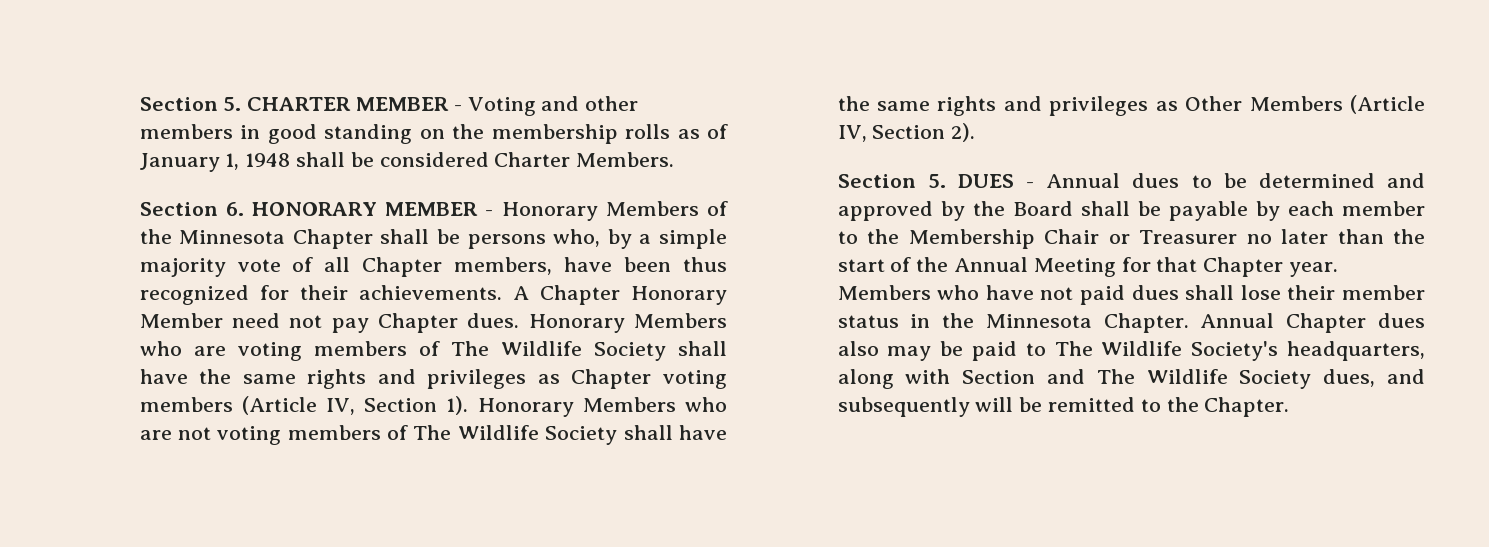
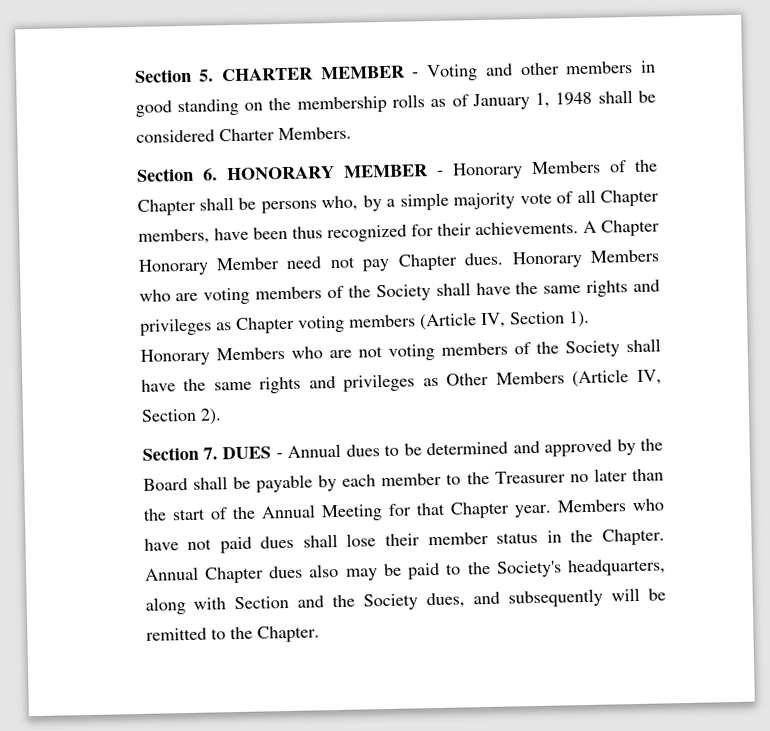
- Section 6. HONORARY MEMBER - Honorary Members of the Minnesota Chapter shall be persons who, by a simple majority vote of all Chapter members, have been thus recognized for their achievements.
+ Section 6. HONORARY MEMBER - Honorary Members of the Chapter shall be persons who, by a simple majority vote of all Chapter members, have been thus recognized for their achievements.
- Honorary Members who are voting members of The Wildlife Society shall have the same rights and privileges as Chapter voting members (Article IV, Section 1).
+ Honorary Members who are voting members of the Society shall have the same rights and privileges as Chapter voting members (Article IV, Section 1).
- Honorary Members who are not voting members of The Wildlife Society shall have the same rights and privileges as Other Members (Article IV, Section 2).
+ Honorary Members who are not voting members of the Society shall have the same rights and privileges as Other Members (Article IV, Section 2).
- Section 5. DUES - Annual dues to be determined and approved by the Board shall be payable by each member to the Membership Chair or Treasurer no later than the start of the Annual Meeting for that Chapter year.
+ Section 7. DUES - Annual dues to be determined and approved by the Board shall be payable by each member to the Treasurer no later than the start of the Annual Meeting for that Chapter year.
- Members who have not paid dues shall lose their member status in the Minnesota Chapter.
+ Members who have not paid dues shall lose their member status in the Chapter.
- Annual Chapter dues also may be paid to The Wildlife Society's headquarters, along with Section and The Wildlife Society dues, and subsequently will be remitted to the Chapter.
+ Annual Chapter dues also may be paid to the Society's headquarters, along with Section and the Society dues, and subsequently will be remitted to the Chapter.

